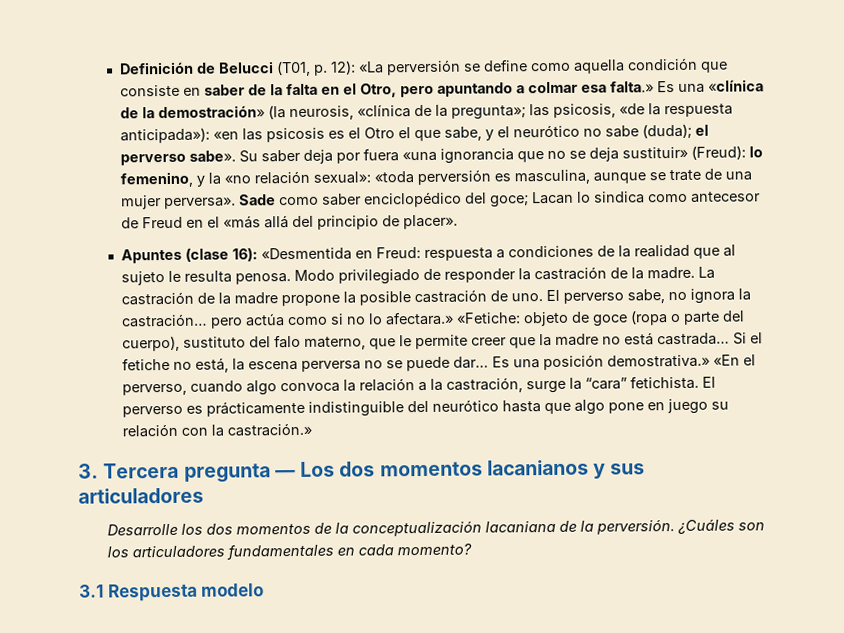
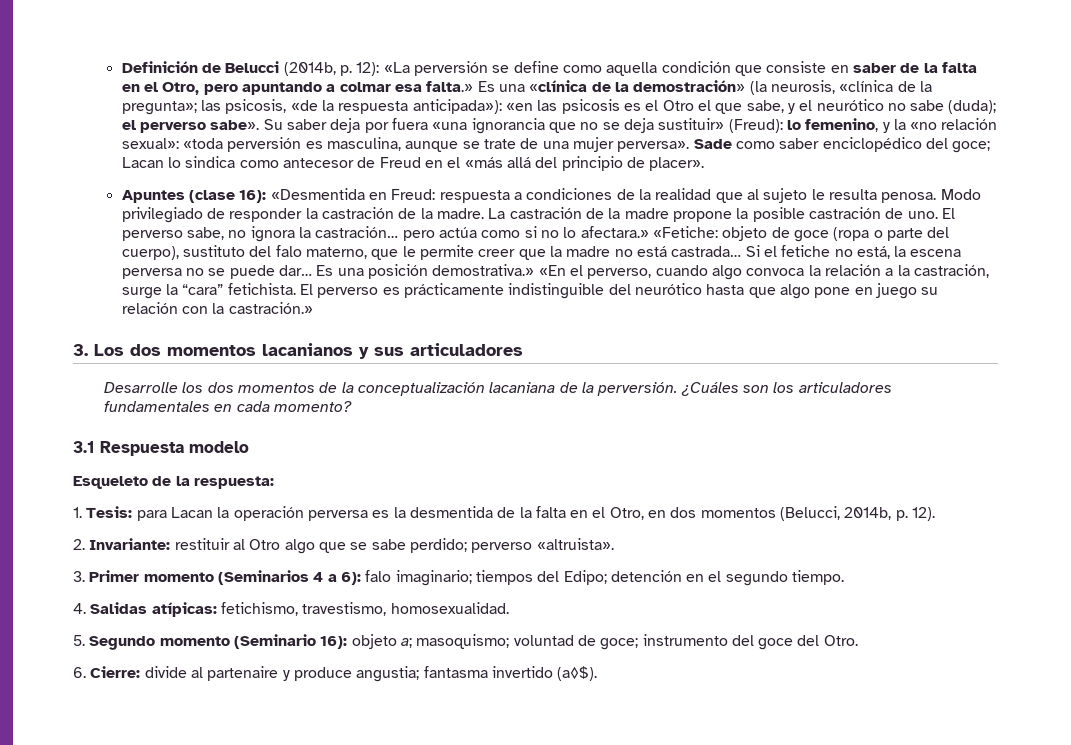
- Definición de Belucci (T01, p. 12): «La perversión se define como aquella condición que consiste en saber de la falta en el Otro, pero apuntando a colmar esa falta.»
+ Definición de Belucci (2014b, p. 12): «La perversión se define como aquella condición que consiste en saber de la falta en el Otro, pero apuntando a colmar esa falta.»
- 3. Tercera pregunta — Los dos momentos lacanianos y sus articuladores
+ 3. Los dos momentos lacanianos y sus articuladores
+ Esqueleto de la respuesta:
+ 1. Tesis: para Lacan la operación perversa es la desmentida de la falta en el Otro, en dos momentos (Belucci, 2014b, p. 12).
+ 2. Invariante: restituir al Otro algo que se sabe perdido; perverso «altruista».
+ 3. Primer momento (Seminarios 4 a 6): falo imaginario; tiempos del Edipo; detención en el segundo tiempo.
+ 4. Salidas atípicas: fetichismo, travestismo, homosexualidad.
+ 5. Segundo momento (Seminario 16): objeto a; masoquismo; voluntad de goce; instrumento del goce del Otro.
+ 6. Cierre: divide al partenaire y produce angustia; fantasma invertido (a◊$).

